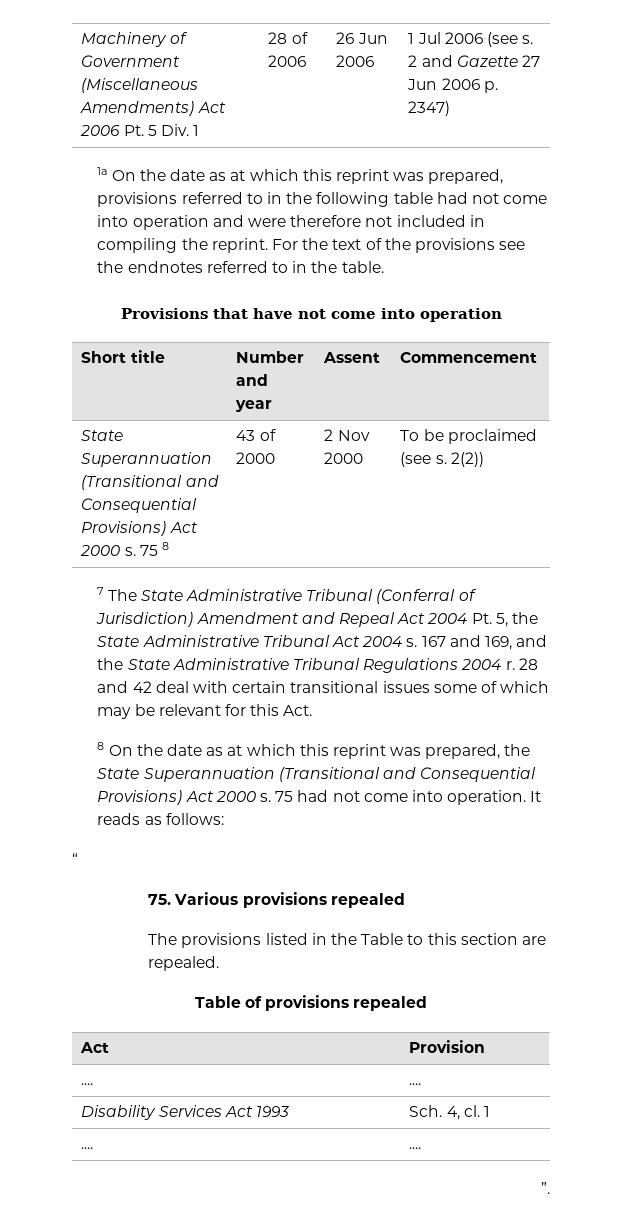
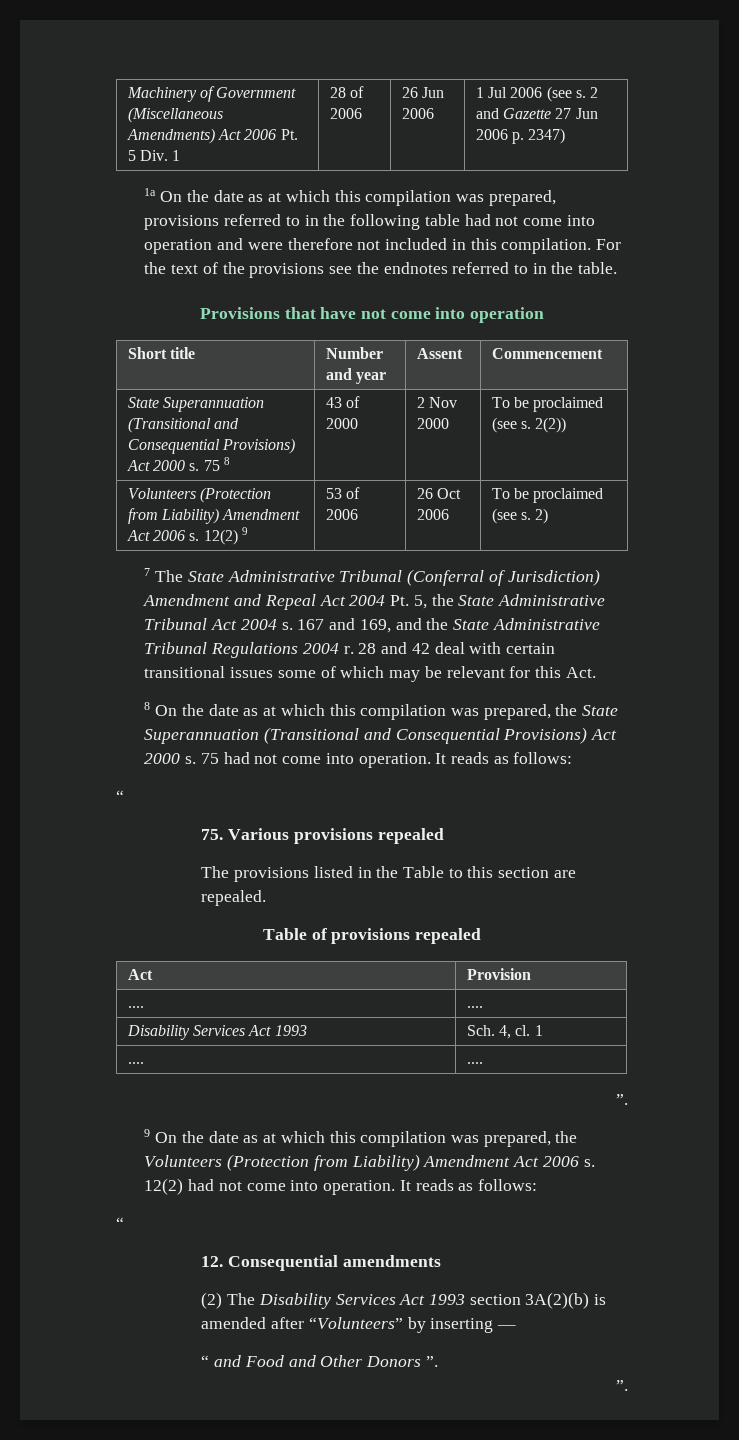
- 1a On the date as at which this reprint was prepared, provisions referred to in the following table had not come into operation and were therefore not included in compiling the reprint.
+ 1a On the date as at which this compilation was prepared, provisions referred to in the following table had not come into operation and were therefore not included in this compilation.
+ Volunteers (Protection from Liability) Amendment Act 2006 s. 12(2) 9 | 53 of 2006 | 26 Oct 2006 | To be proclaimed (see s. 2)
- 8 On the date as at which this reprint was prepared, the State Superannuation (Transitional and Consequential Provisions) Act 2000 s.
+ 8 On the date as at which this compilation was prepared, the State Superannuation (Transitional and Consequential Provisions) Act 2000 s.
+ 9 On the date as at which this compilation was prepared, the Volunteers (Protection from Liability) Amendment Act 2006 s. 12(2) had not come into operation. It reads as follows:
+ “
+ 12. Consequential amendments
+ (2) The Disability Services Act 1993 section 3A(2)(b) is amended after “Volunteers” by inserting —
+ “ and Food and Other Donors ”.
+ ”.

